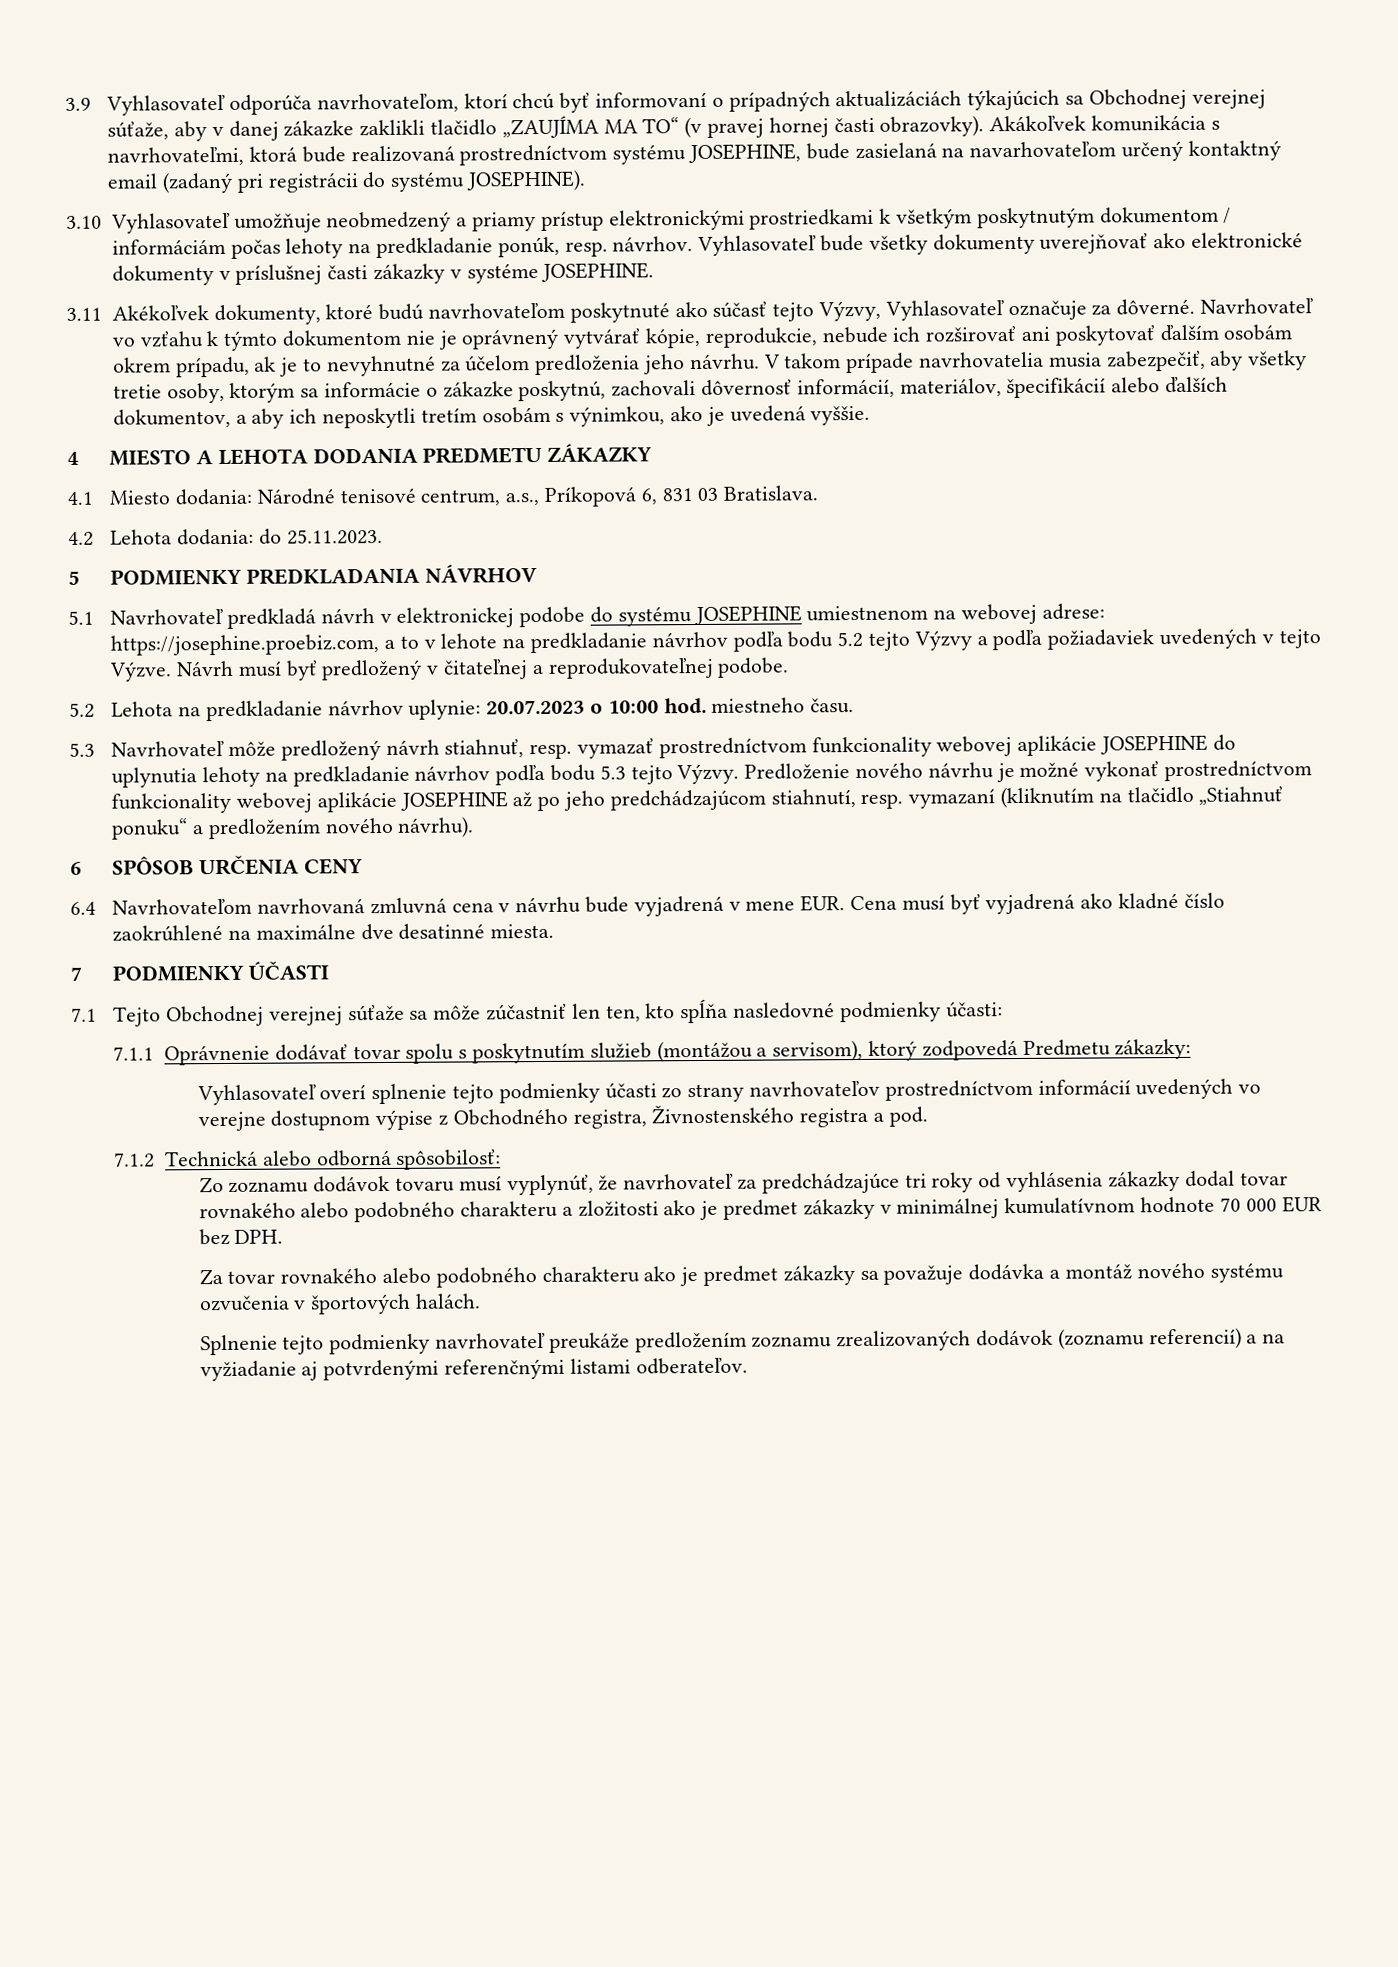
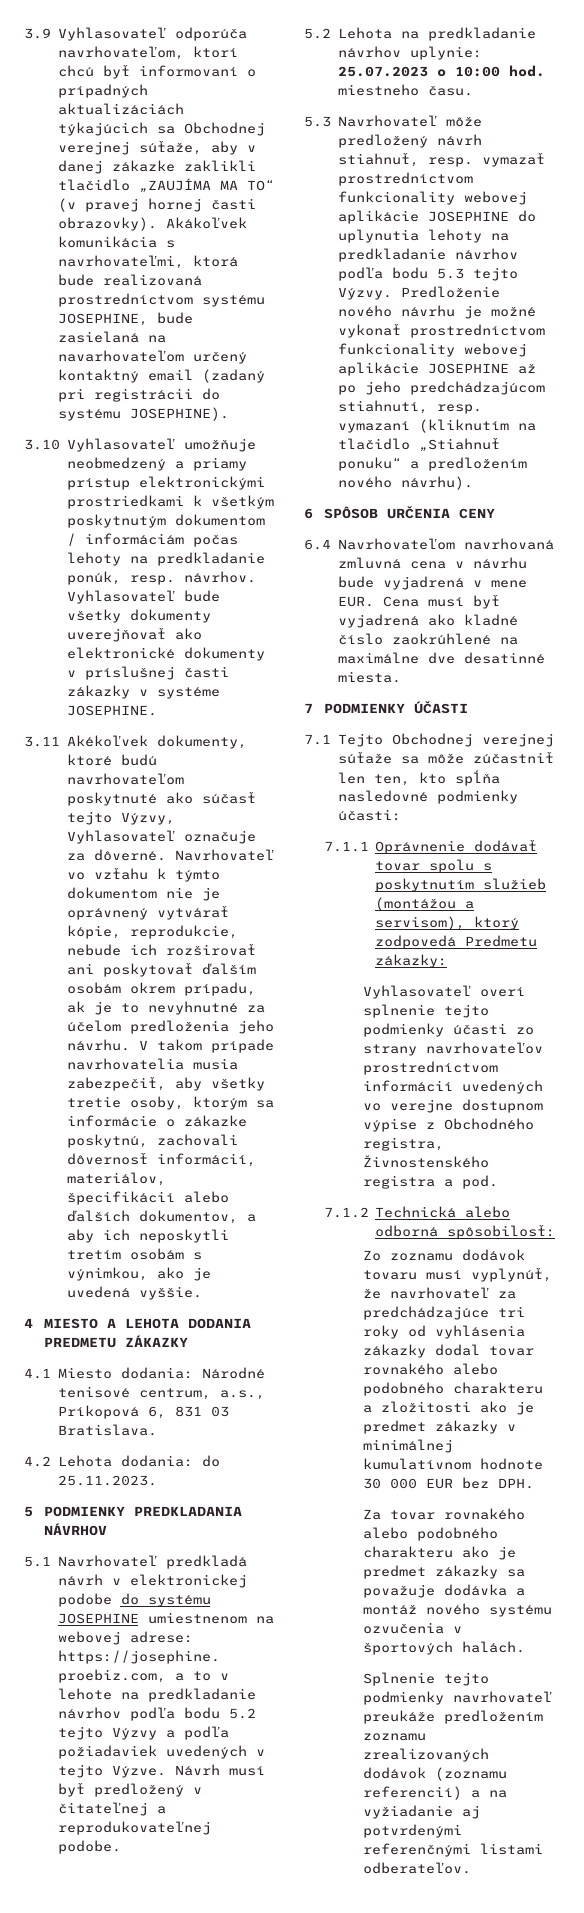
- 5.2 Lehota na predkladanie návrhov uplynie: 20.07.2023 o 10:00 hod. miestneho času.
+ 5.2 Lehota na predkladanie návrhov uplynie: 25.07.2023 o 10:00 hod. miestneho času.
- Zo zoznamu dodávok tovaru musí vyplynúť, že navrhovateľ za predchádzajúce tri roky od vyhlásenia zákazky dodal tovar rovnakého alebo podobného charakteru a zložitosti ako je predmet zákazky v minimálnej kumulatívnom hodnote 70 000 EUR bez DPH.
+ Zo zoznamu dodávok tovaru musí vyplynúť, že navrhovateľ za predchádzajúce tri roky od vyhlásenia zákazky dodal tovar rovnakého alebo podobného charakteru a zložitosti ako je predmet zákazky v minimálnej kumulatívnom hodnote 30 000 EUR bez DPH.

